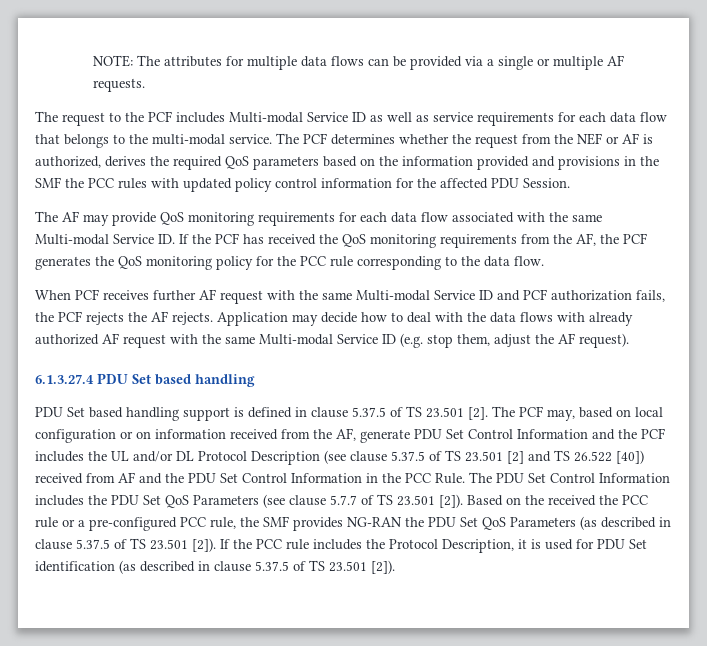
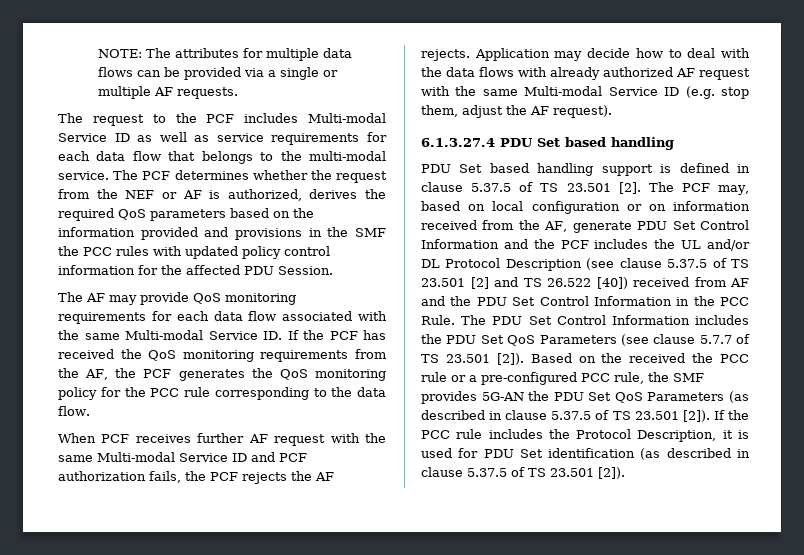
- Based on the received the PCC rule or a pre-configured PCC rule, the SMF provides NG-RAN the PDU Set QoS Parameters (as described in clause 5.37.5 of TS 23.501 [2]).
+ Based on the received the PCC rule or a pre-configured PCC rule, the SMF provides 5G-AN the PDU Set QoS Parameters (as described in clause 5.37.5 of TS 23.501 [2]).

